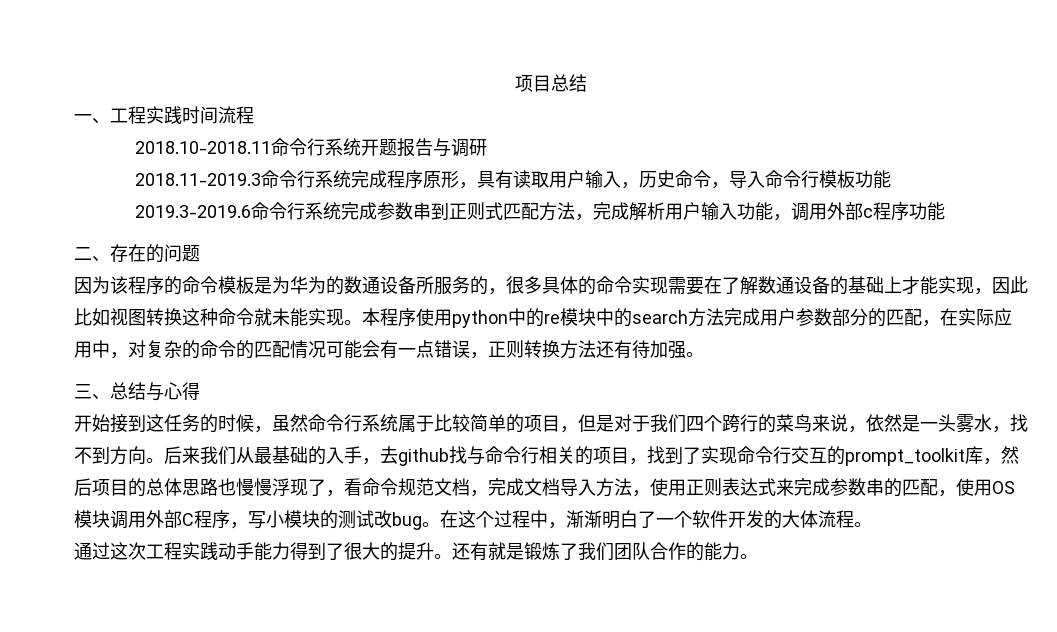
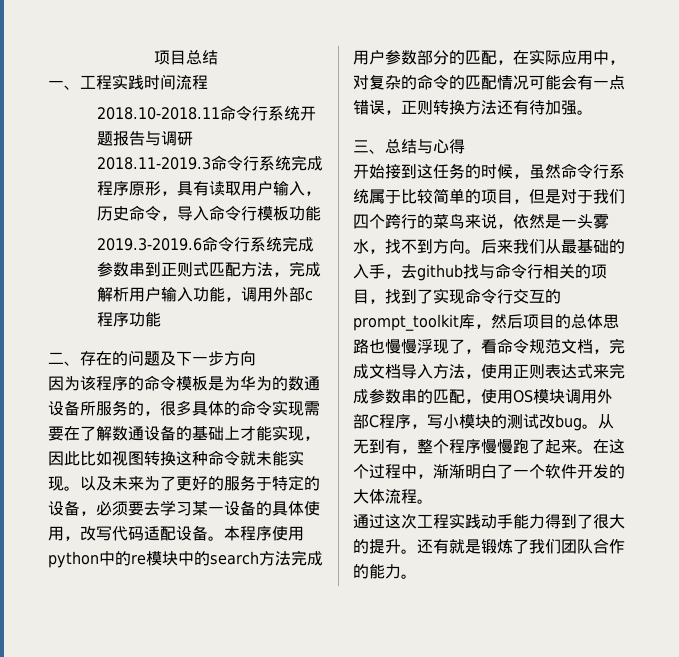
- 二、存在的问题
+ 二、存在的问题及下一步方向
+ 以及未来为了更好的服务于特定的设备，必须要去学习某一设备的具体使用，改写代码适配设备。
+ 从无到有，整个程序慢慢跑了起来。

